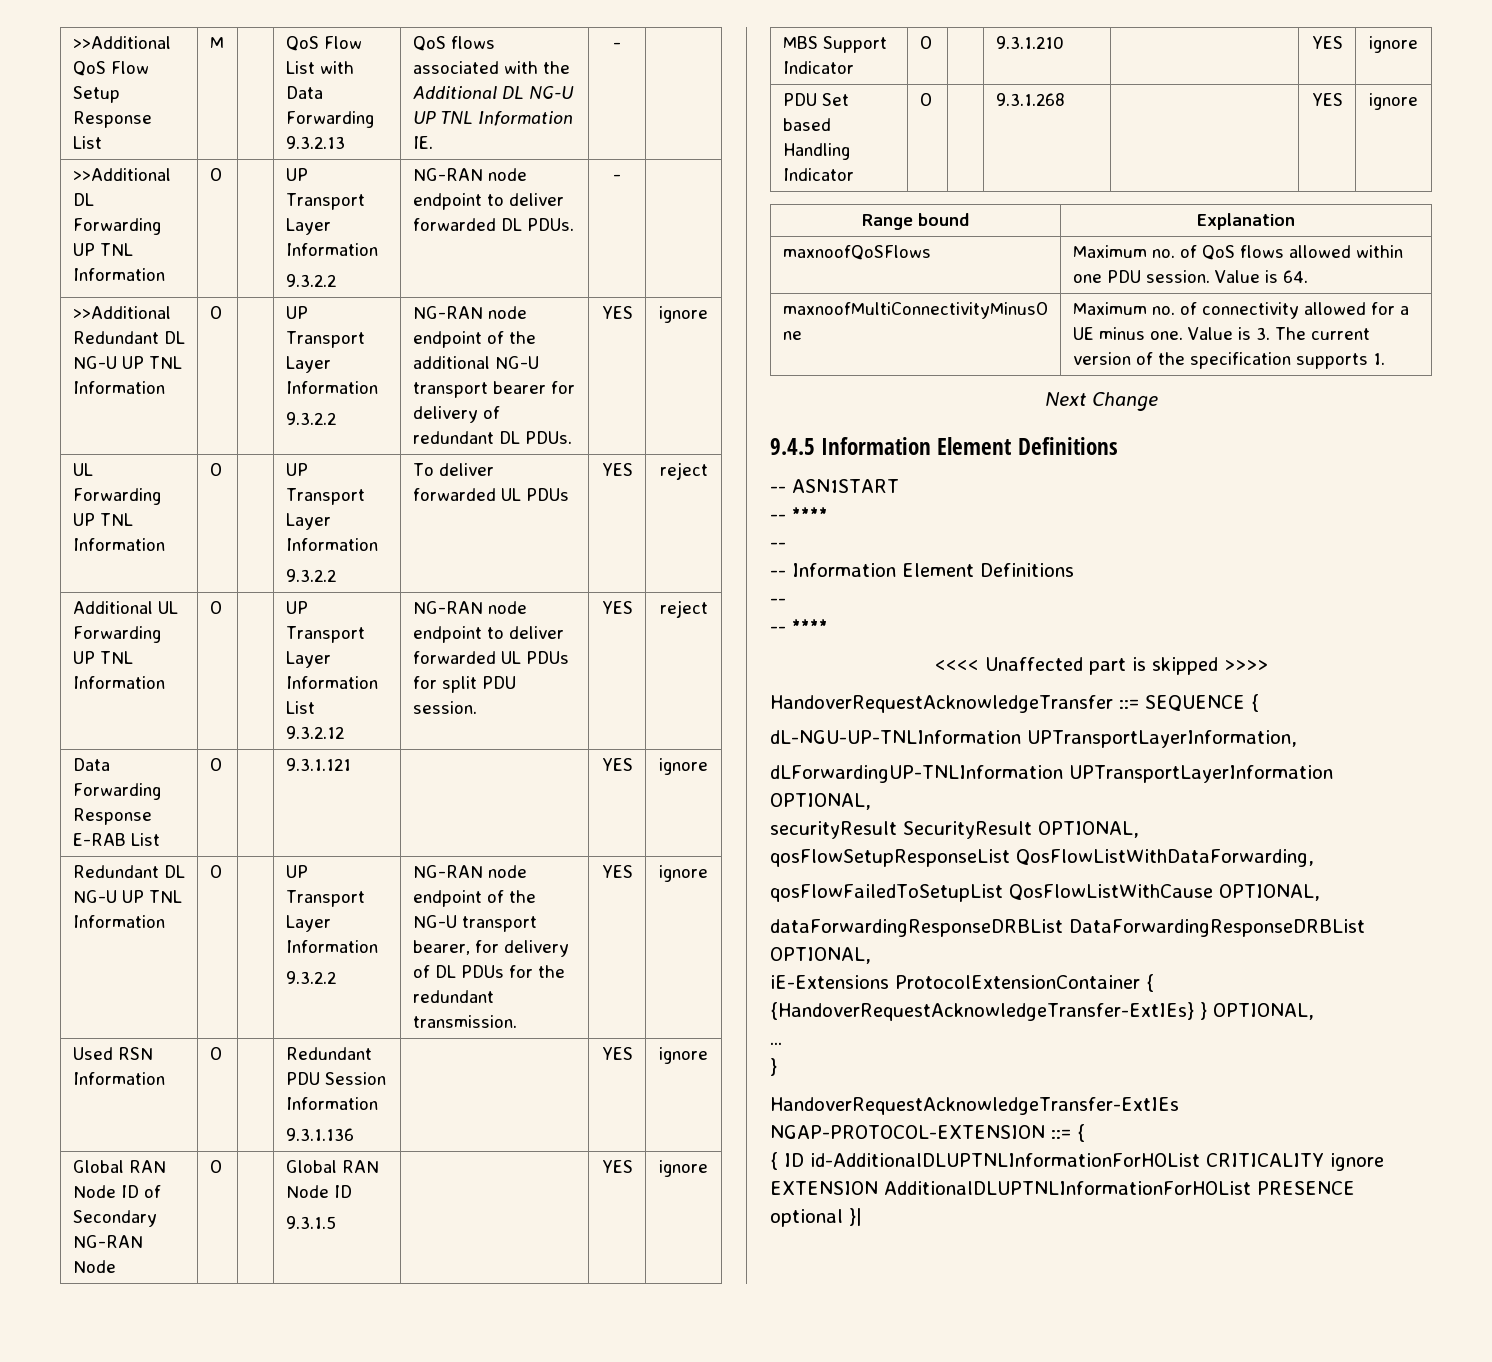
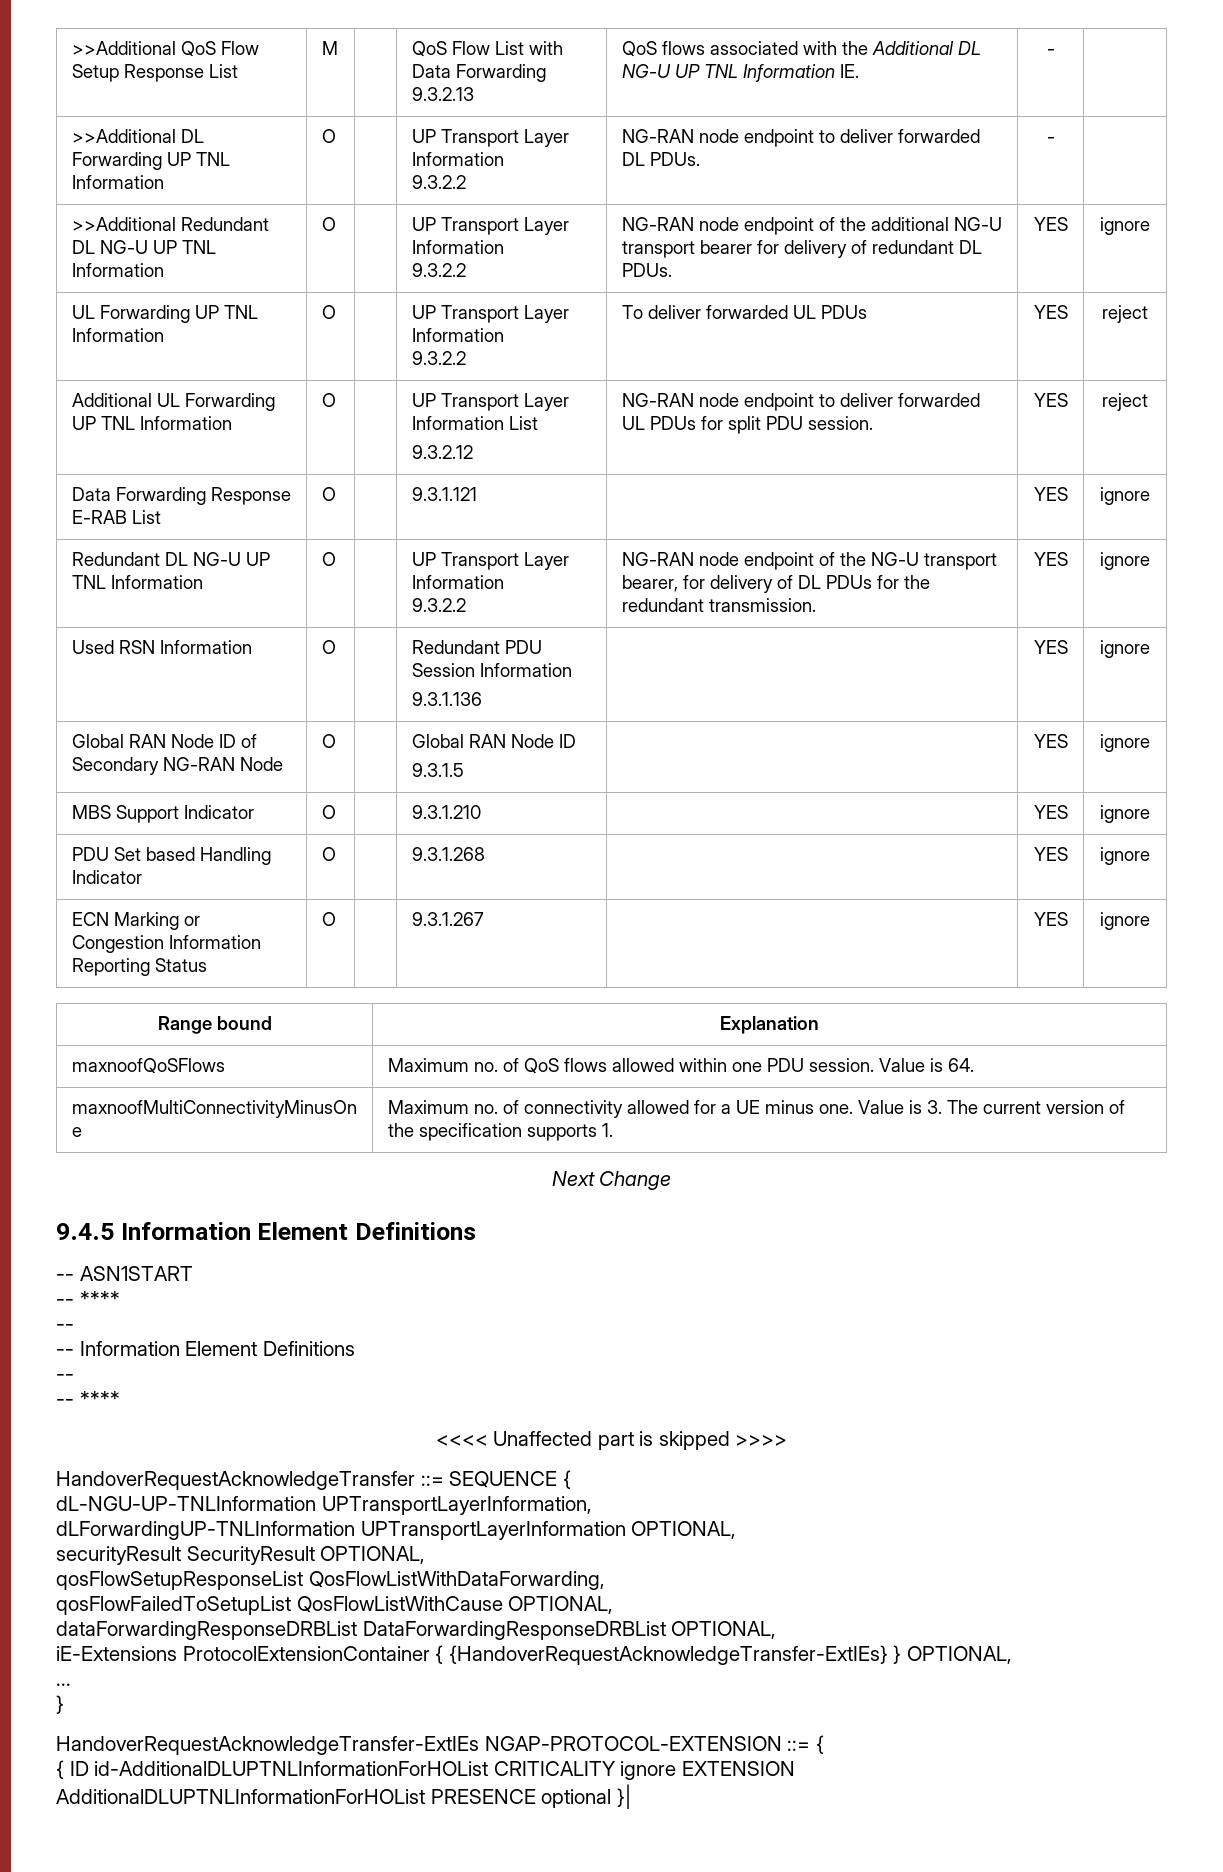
+ ECN Marking or Congestion Information Reporting Status | O | | 9.3.1.267 | | YES | ignore

